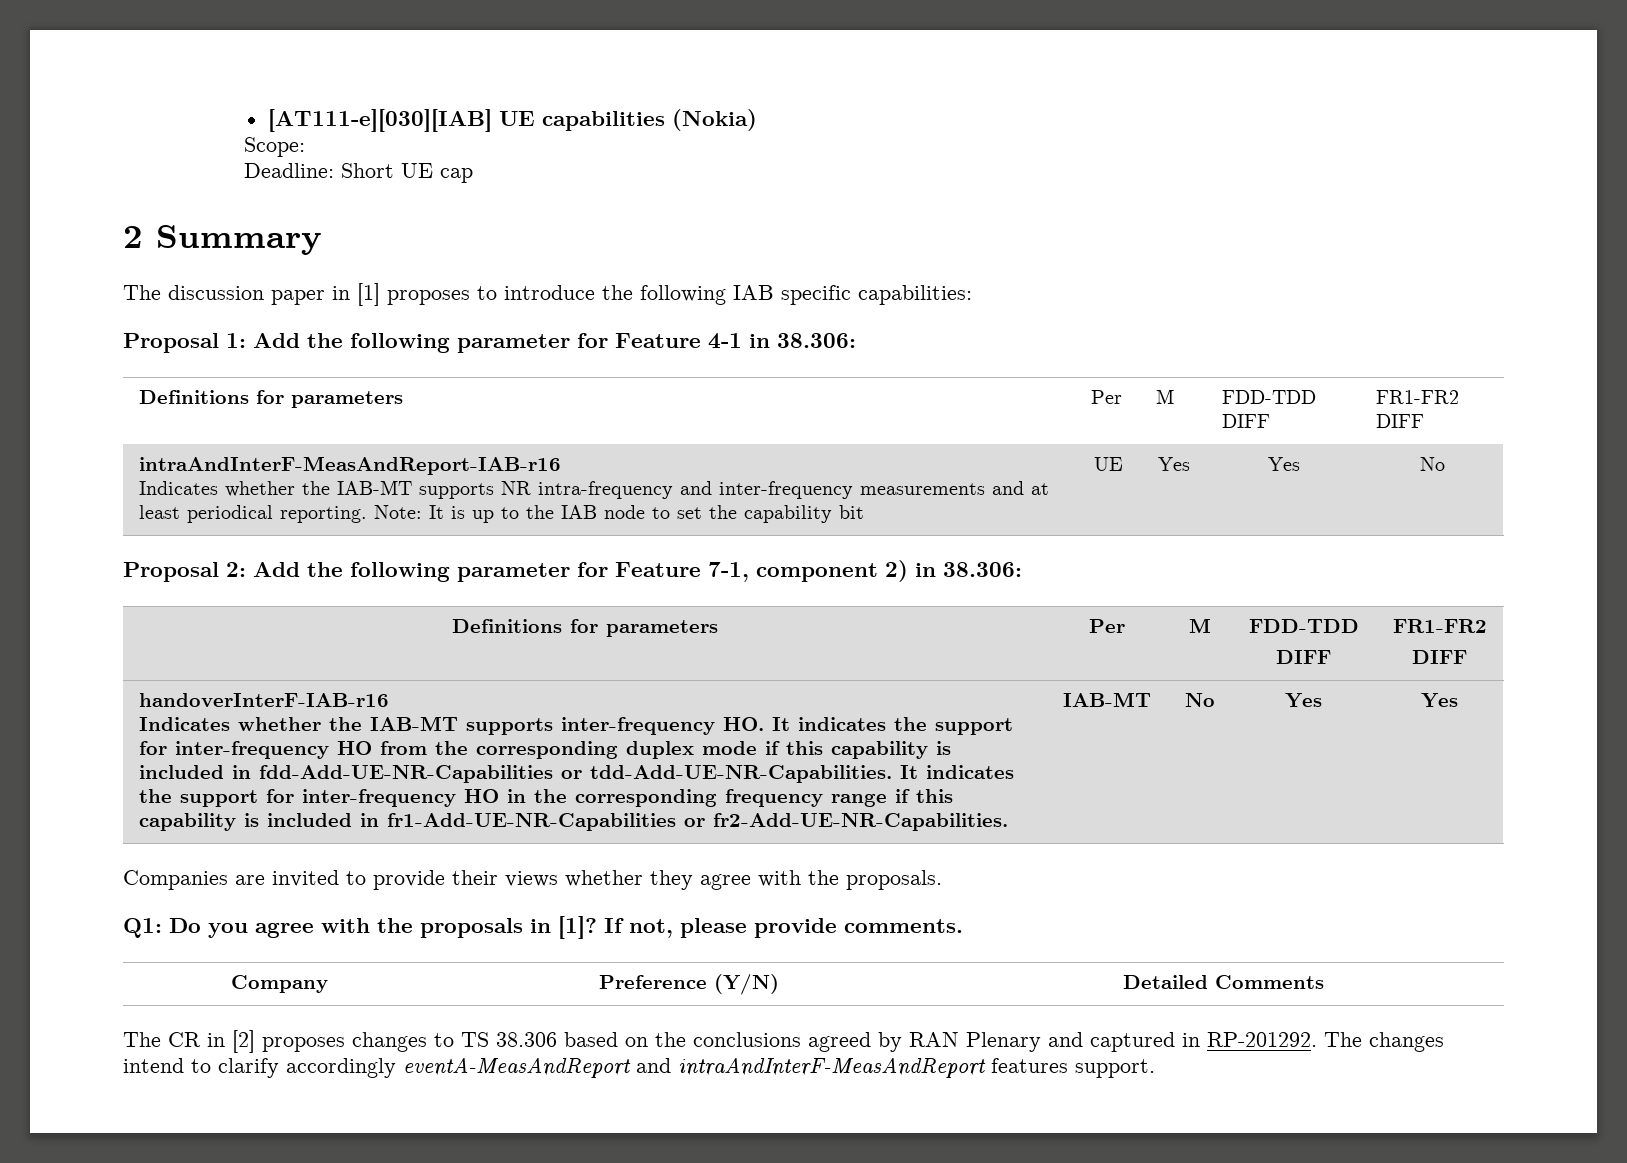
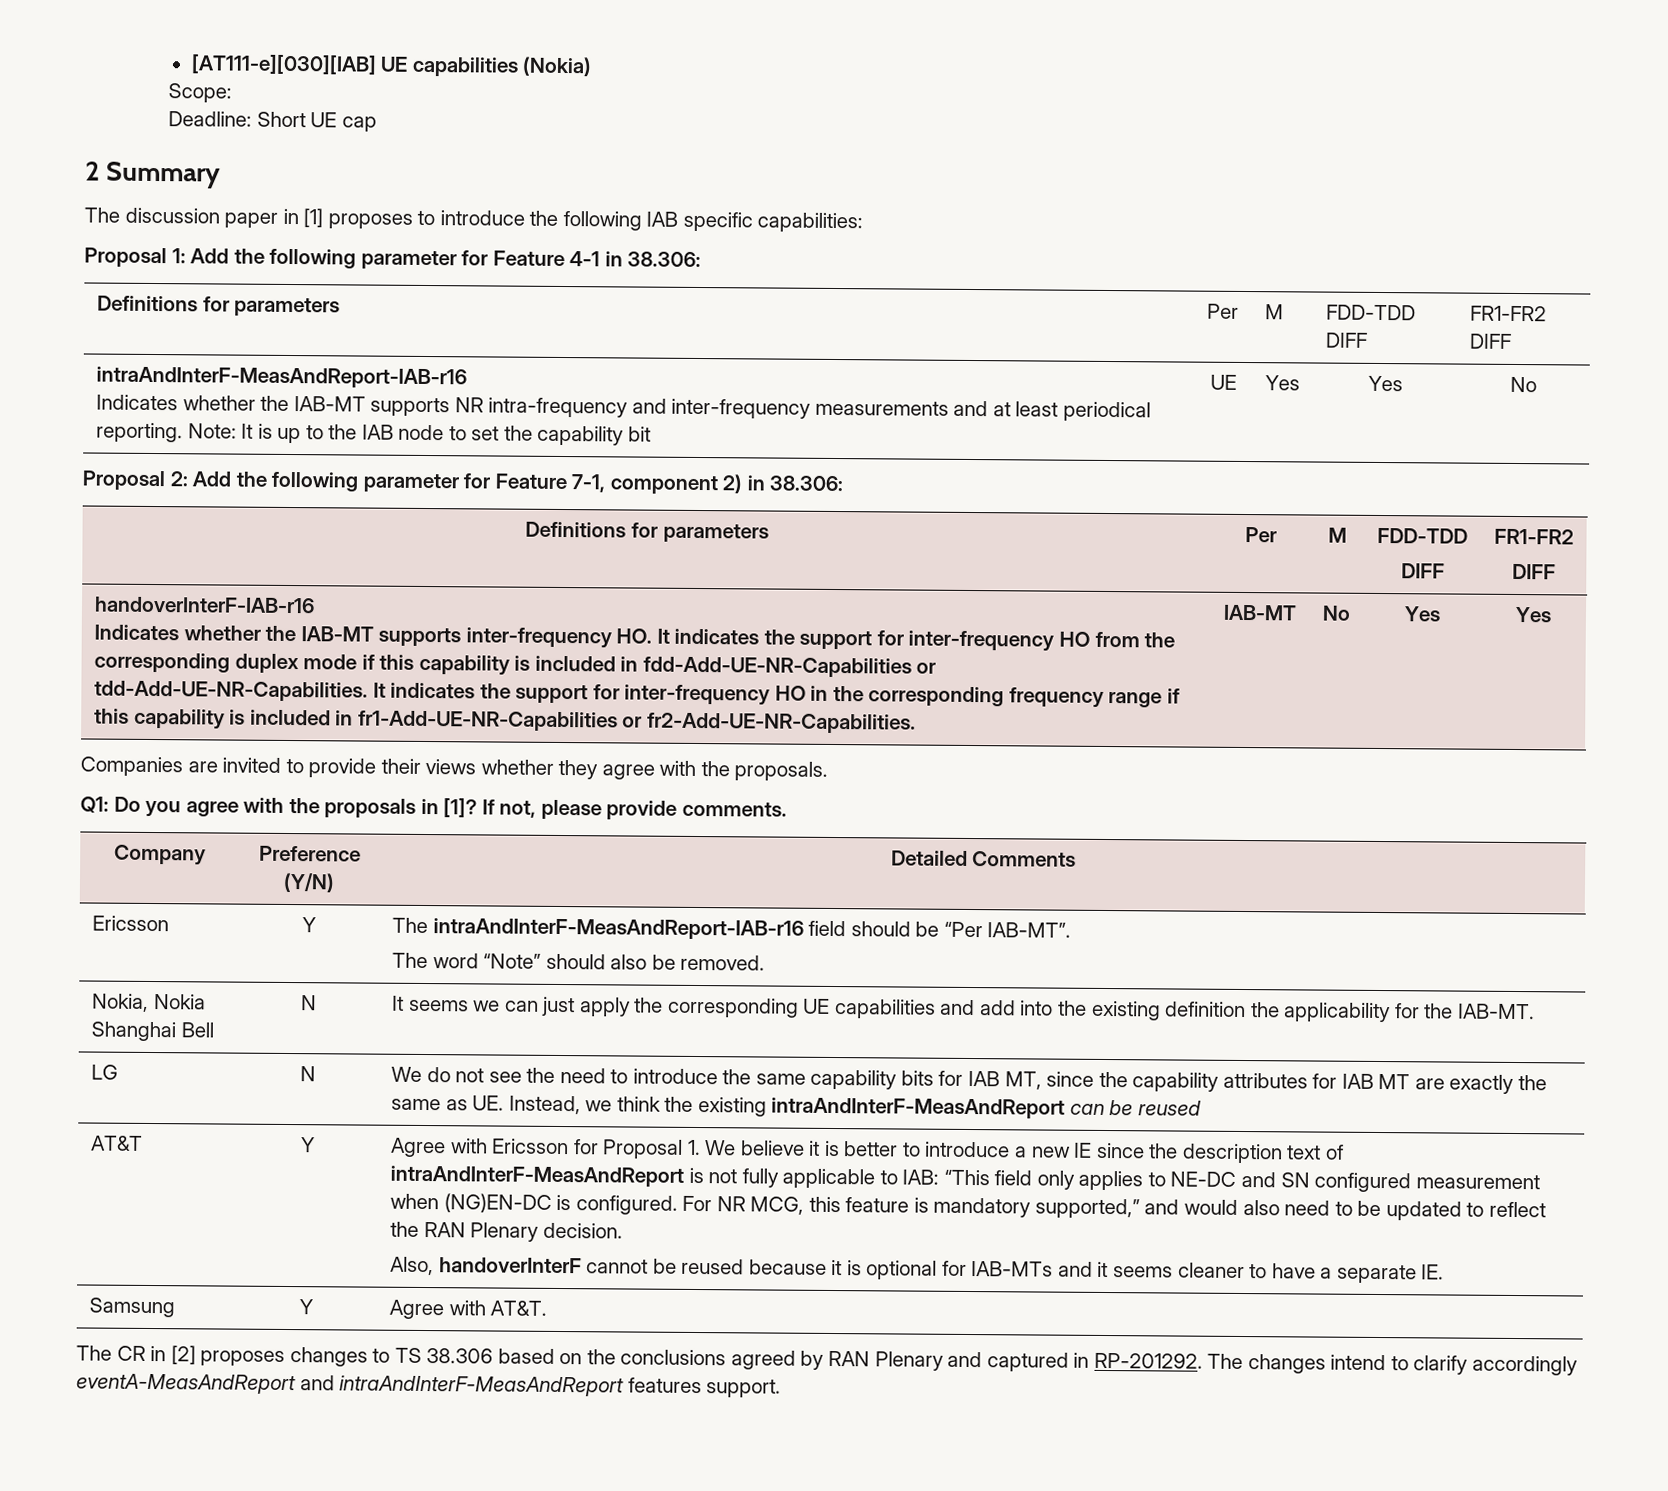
+ Ericsson | Y | The intraAndInterF-MeasAndReport-IAB-r16 field should be “Per IAB-MT”.
+ The word “Note” should also be removed.
+ Nokia, Nokia Shanghai Bell | N | It seems we can just apply the corresponding UE capabilities and add into the existing definition the applicability for the IAB-MT.
+ LG | N | We do not see the need to introduce the same capability bits for IAB MT, since the capability attributes for IAB MT are exactly the same as UE. Instead, we think the existing intraAndInterF-MeasAndReport can be reused
+ AT&T | Y | Agree with Ericsson for Proposal 1. We believe it is better to introduce a new IE since the description text of intraAndInterF-MeasAndReport is not fully applicable to IAB: “This field only applies to NE-DC and SN configured measurement when (NG)EN-DC is configured. For NR MCG, this feature is mandatory supported,” and would also need to be updated to reflect the RAN Plenary decision.
+ Also, handoverInterF cannot be reused because it is optional for IAB-MTs and it seems cleaner to have a separate IE.
+ Samsung | Y | Agree with AT&T.

